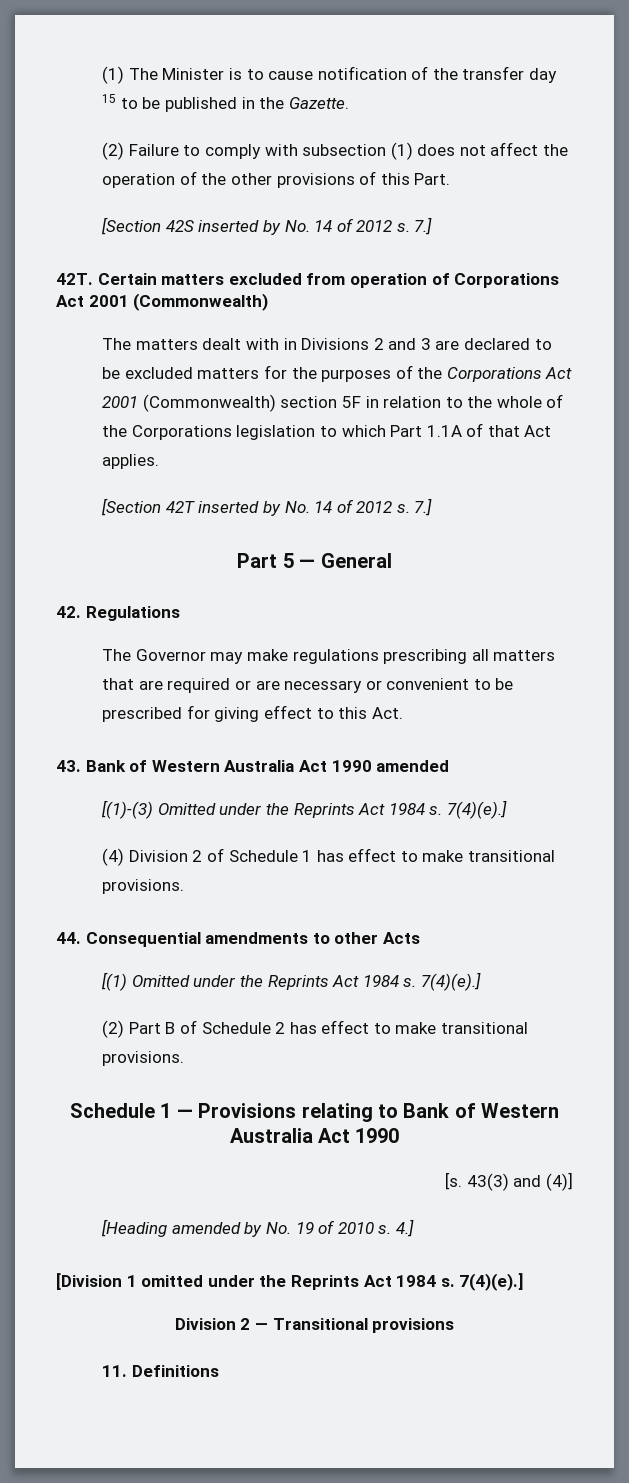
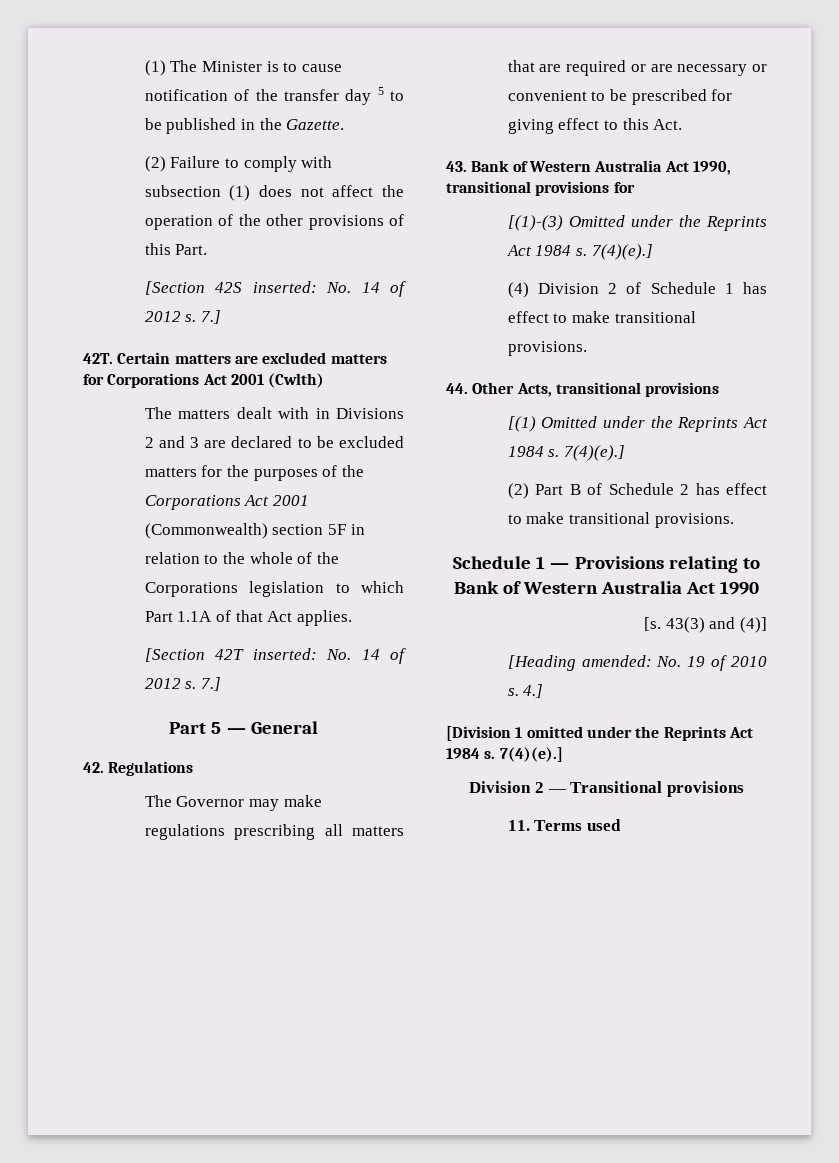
- (1) The Minister is to cause notification of the transfer day 15 to be published in the Gazette.
+ (1) The Minister is to cause notification of the transfer day 5 to be published in the Gazette.
- [Section 42S inserted by No. 14 of 2012 s.
+ [Section 42S inserted: No. 14 of 2012 s.
- Certain matters excluded from operation of Corporations Act 2001 (Commonwealth)
+ Certain matters are excluded matters for Corporations Act 2001 (Cwlth)
- [Section 42T inserted by No. 14 of 2012 s.
+ [Section 42T inserted: No. 14 of 2012 s.
- 43. Bank of Western Australia Act 1990 amended
+ 43. Bank of Western Australia Act 1990, transitional provisions for
- 44. Consequential amendments to other Acts
+ 44. Other Acts, transitional provisions
- [Heading amended by No. 19 of 2010 s.
+ [Heading amended: No. 19 of 2010 s.
- 11. Definitions
+ 11. Terms used

